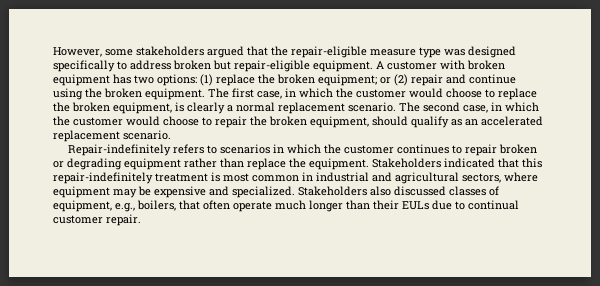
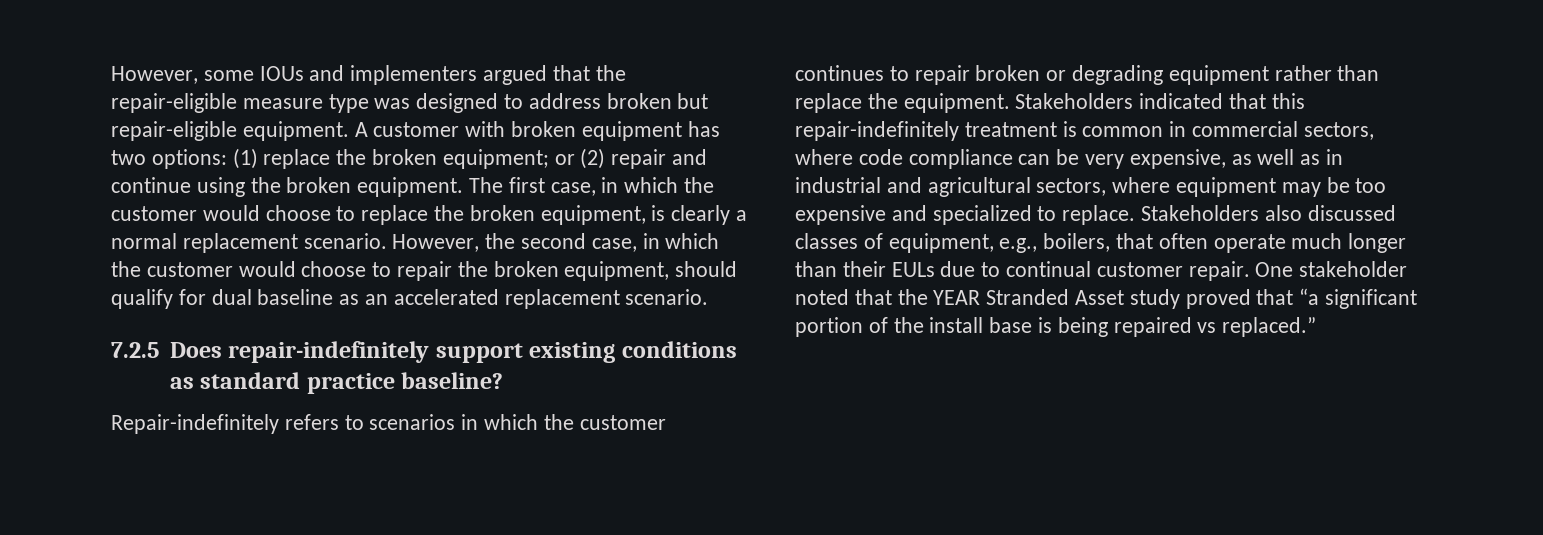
- However, some stakeholders argued that the repair-eligible measure type was designed specifically to address broken but repair-eligible equipment.
+ However, some IOUs and implementers argued that the repair-eligible measure type was designed to address broken but repair-eligible equipment.
- The second case, in which the customer would choose to repair the broken equipment, should qualify as an accelerated replacement scenario.
+ However, the second case, in which the customer would choose to repair the broken equipment, should qualify for dual baseline as an accelerated replacement scenario.
+ 7.2.5 Does repair-indefinitely support existing conditions as standard practice baseline?
- Stakeholders indicated that this repair-indefinitely treatment is most common in industrial and agricultural sectors, where equipment may be expensive and specialized.
+ Stakeholders indicated that this repair-indefinitely treatment is common in commercial sectors, where code compliance can be very expensive, as well as in industrial and agricultural sectors, where equipment may be too expensive and specialized to replace.
+ One stakeholder noted that the YEAR Stranded Asset study proved that “a significant portion of the install base is being repaired vs replaced.”

